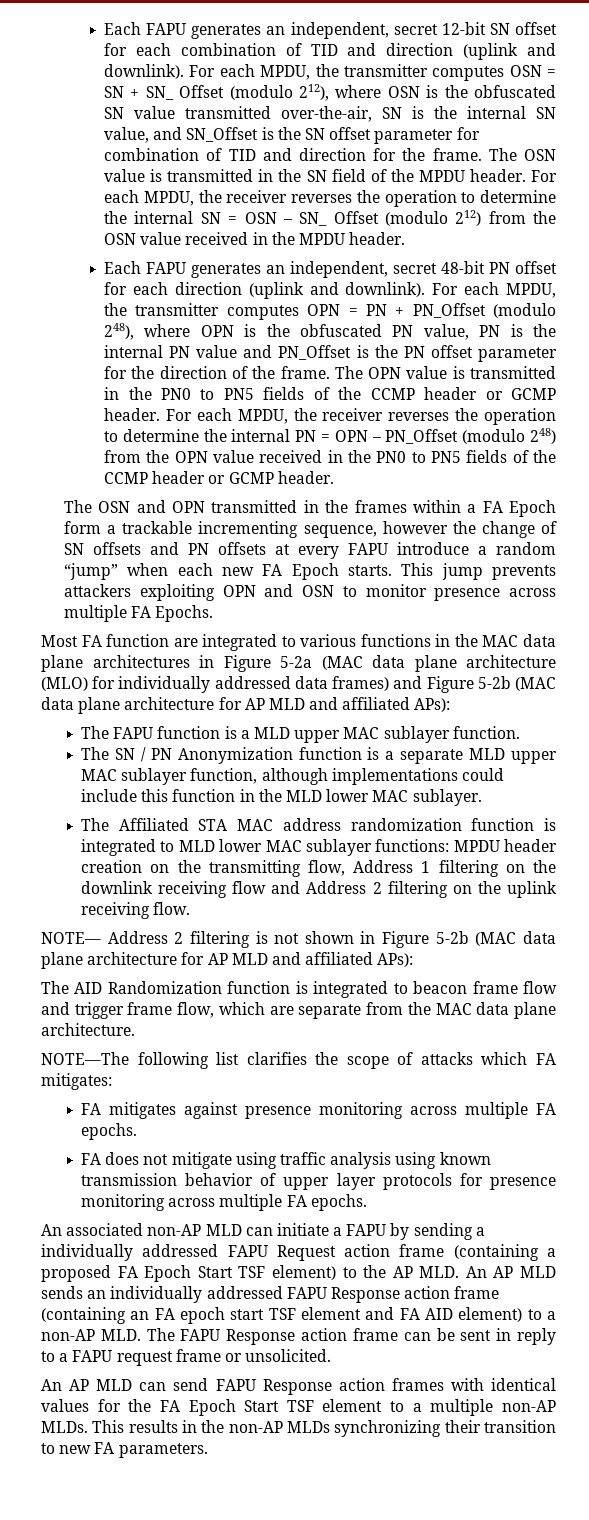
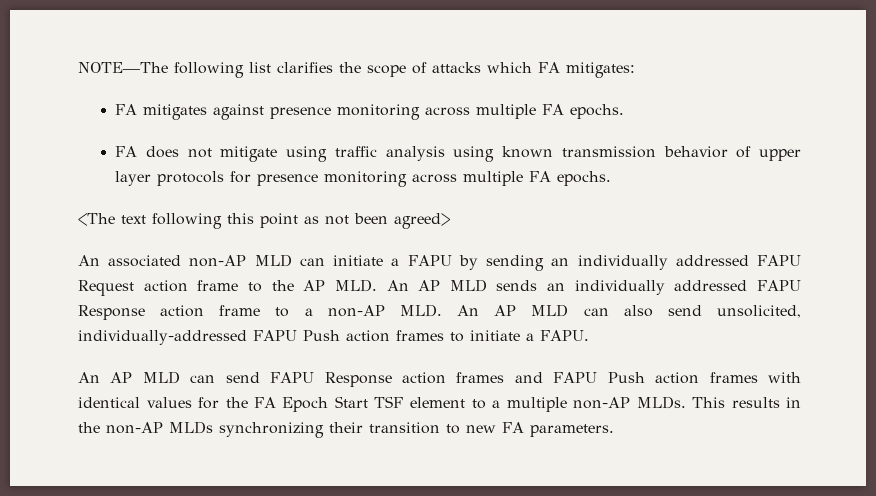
- Each FAPU generates an independent, secret 12-bit SN offset for each combination of TID and direction (uplink and downlink). For each MPDU, the transmitter computes OSN = SN + SN_ Offset (modulo 212), where OSN is the obfuscated SN value transmitted over-the-air, SN is the internal SN value, and SN_Offset is the SN offset parameter for combination of TID and direction for the frame. The OSN value is transmitted in the SN field of the MPDU header. For each MPDU, the receiver reverses the operation to determine the internal SN = OSN – SN_ Offset (modulo 212) from the OSN value received in the MPDU header.
- Each FAPU generates an independent, secret 48-bit PN offset for each direction (uplink and downlink). For each MPDU, the transmitter computes OPN = PN + PN_Offset (modulo 248), where OPN is the obfuscated PN value, PN is the internal PN value and PN_Offset is the PN offset parameter for the direction of the frame. The OPN value is transmitted in the PN0 to PN5 fields of the CCMP header or GCMP header. For each MPDU, the receiver reverses the operation to determine the internal PN = OPN – PN_Offset (modulo 248) from the OPN value received in the PN0 to PN5 fields of the CCMP header or GCMP header.
- The OSN and OPN transmitted in the frames within a FA Epoch form a trackable incrementing sequence, however the change of SN offsets and PN offsets at every FAPU introduce a random “jump” when each new FA Epoch starts. This jump prevents attackers exploiting OPN and OSN to monitor presence across multiple FA Epochs.
- Most FA function are integrated to various functions in the MAC data plane architectures in Figure 5-2a (MAC data plane architecture (MLO) for individually addressed data frames) and Figure 5-2b (MAC data plane architecture for AP MLD and affiliated APs):
- The FAPU function is a MLD upper MAC sublayer function.
- The SN / PN Anonymization function is a separate MLD upper MAC sublayer function, although implementations could include this function in the MLD lower MAC sublayer.
- The Affiliated STA MAC address randomization function is integrated to MLD lower MAC sublayer functions: MPDU header creation on the transmitting flow, Address 1 filtering on the downlink receiving flow and Address 2 filtering on the uplink receiving flow.
- NOTE— Address 2 filtering is not shown in Figure 5-2b (MAC data plane architecture for AP MLD and affiliated APs):
- The AID Randomization function is integrated to beacon frame flow and trigger frame flow, which are separate from the MAC data plane architecture.
+ <The text following this point as not been agreed>
- An associated non-AP MLD can initiate a FAPU by sending a individually addressed FAPU Request action frame (containing a proposed FA Epoch Start TSF element) to the AP MLD. An AP MLD sends an individually addressed FAPU Response action frame (containing an FA epoch start TSF element and FA AID element) to a non-AP MLD. The FAPU Response action frame can be sent in reply to a FAPU request frame or unsolicited.
+ An associated non-AP MLD can initiate a FAPU by sending an individually addressed FAPU Request action frame to the AP MLD. An AP MLD sends an individually addressed FAPU Response action frame to a non-AP MLD. An AP MLD can also send unsolicited, individually-addressed FAPU Push action frames to initiate a FAPU.
- An AP MLD can send FAPU Response action frames with identical values for the FA Epoch Start TSF element to a multiple non-AP MLDs.
+ An AP MLD can send FAPU Response action frames and FAPU Push action frames with identical values for the FA Epoch Start TSF element to a multiple non-AP MLDs.

